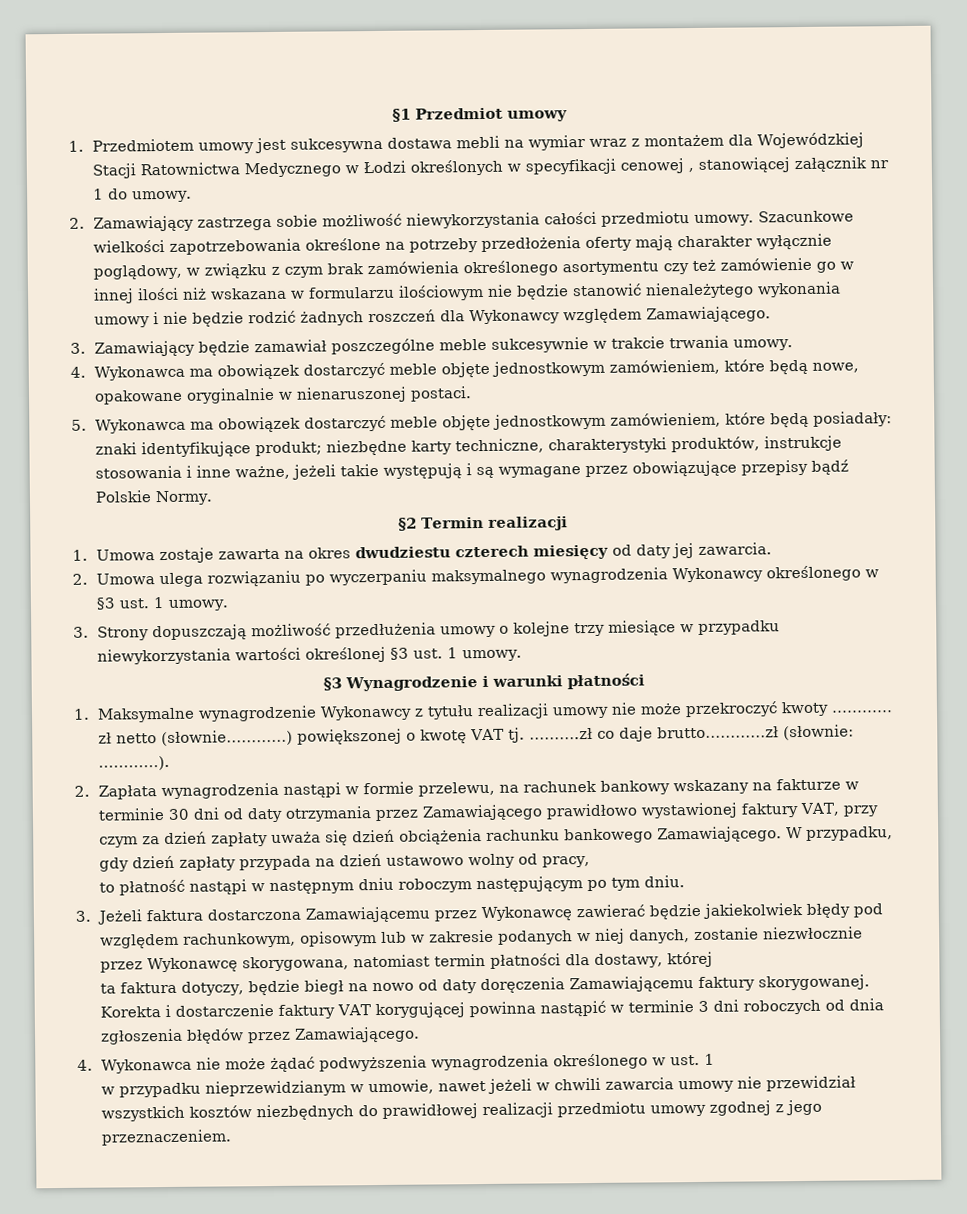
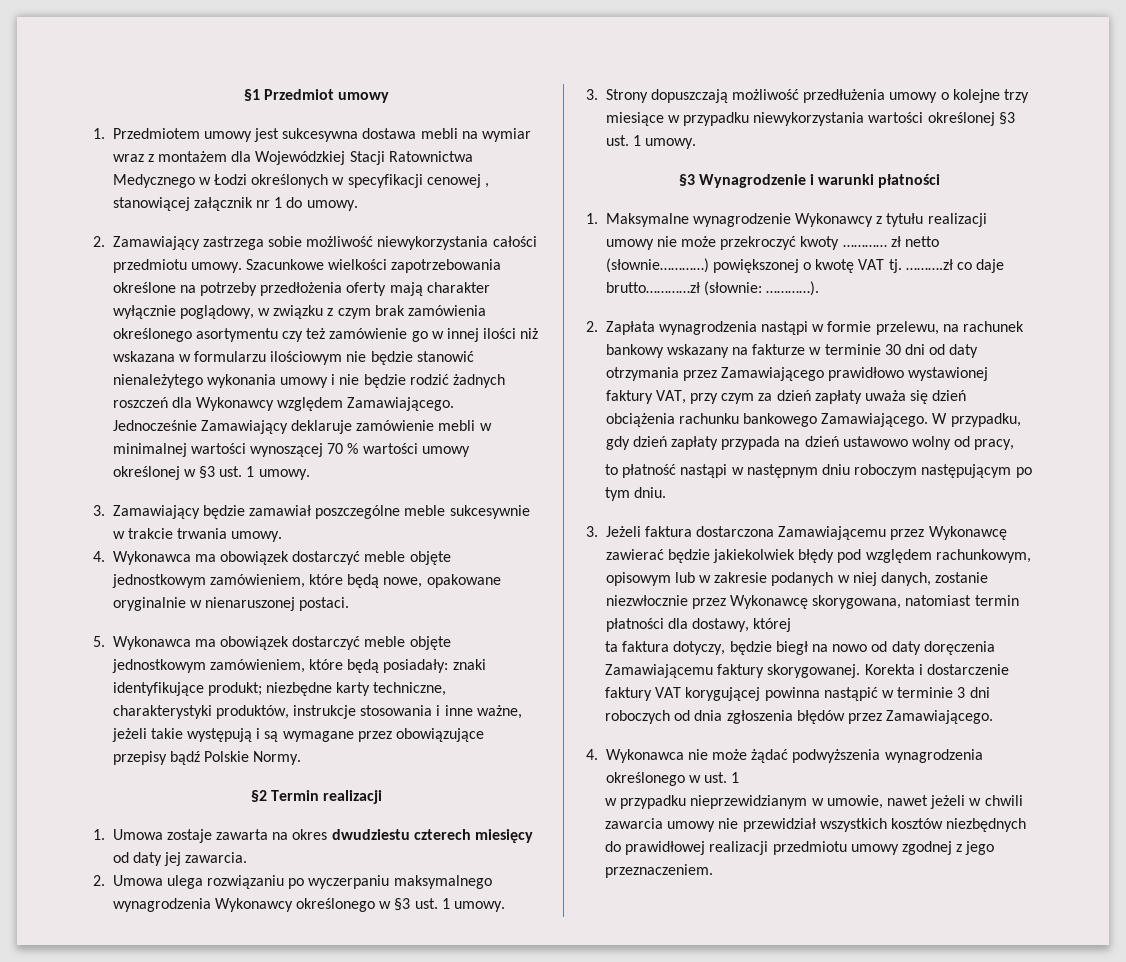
+ Jednocześnie Zamawiający deklaruje zamówienie mebli w minimalnej wartości wynoszącej 70 % wartości umowy określonej w §3 ust. 1 umowy.

